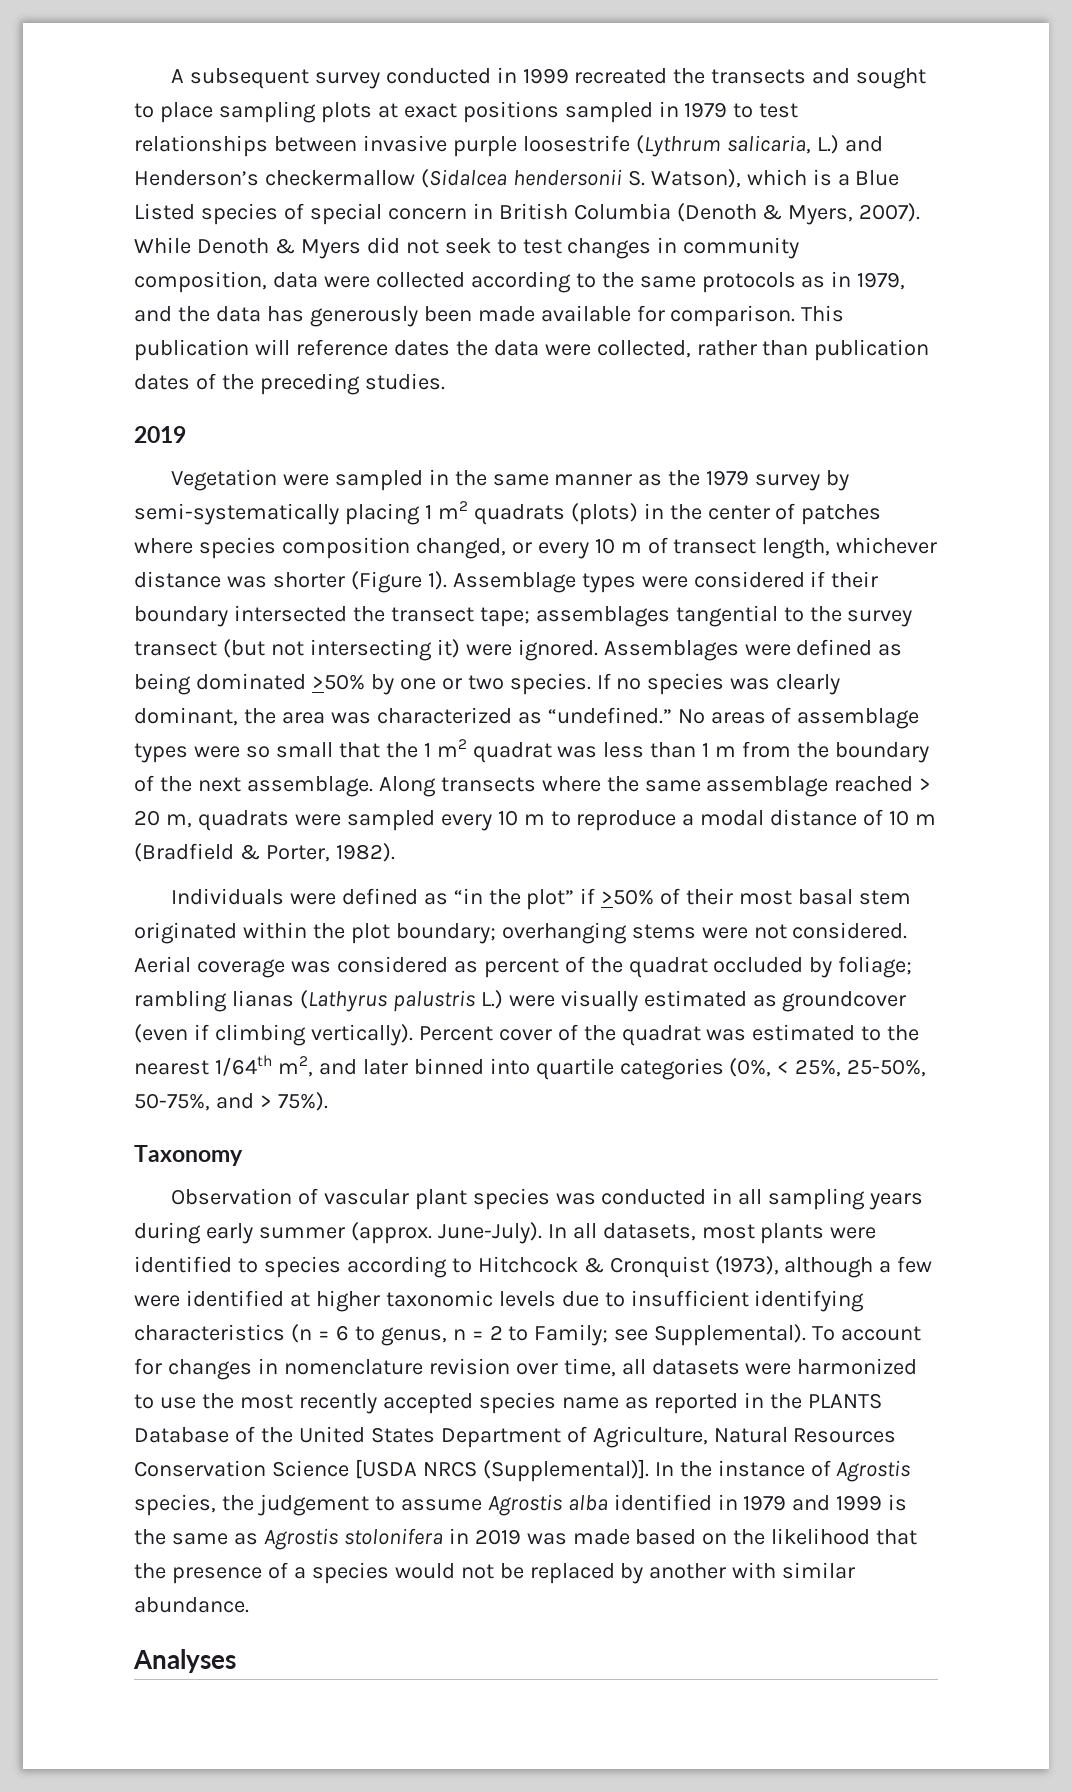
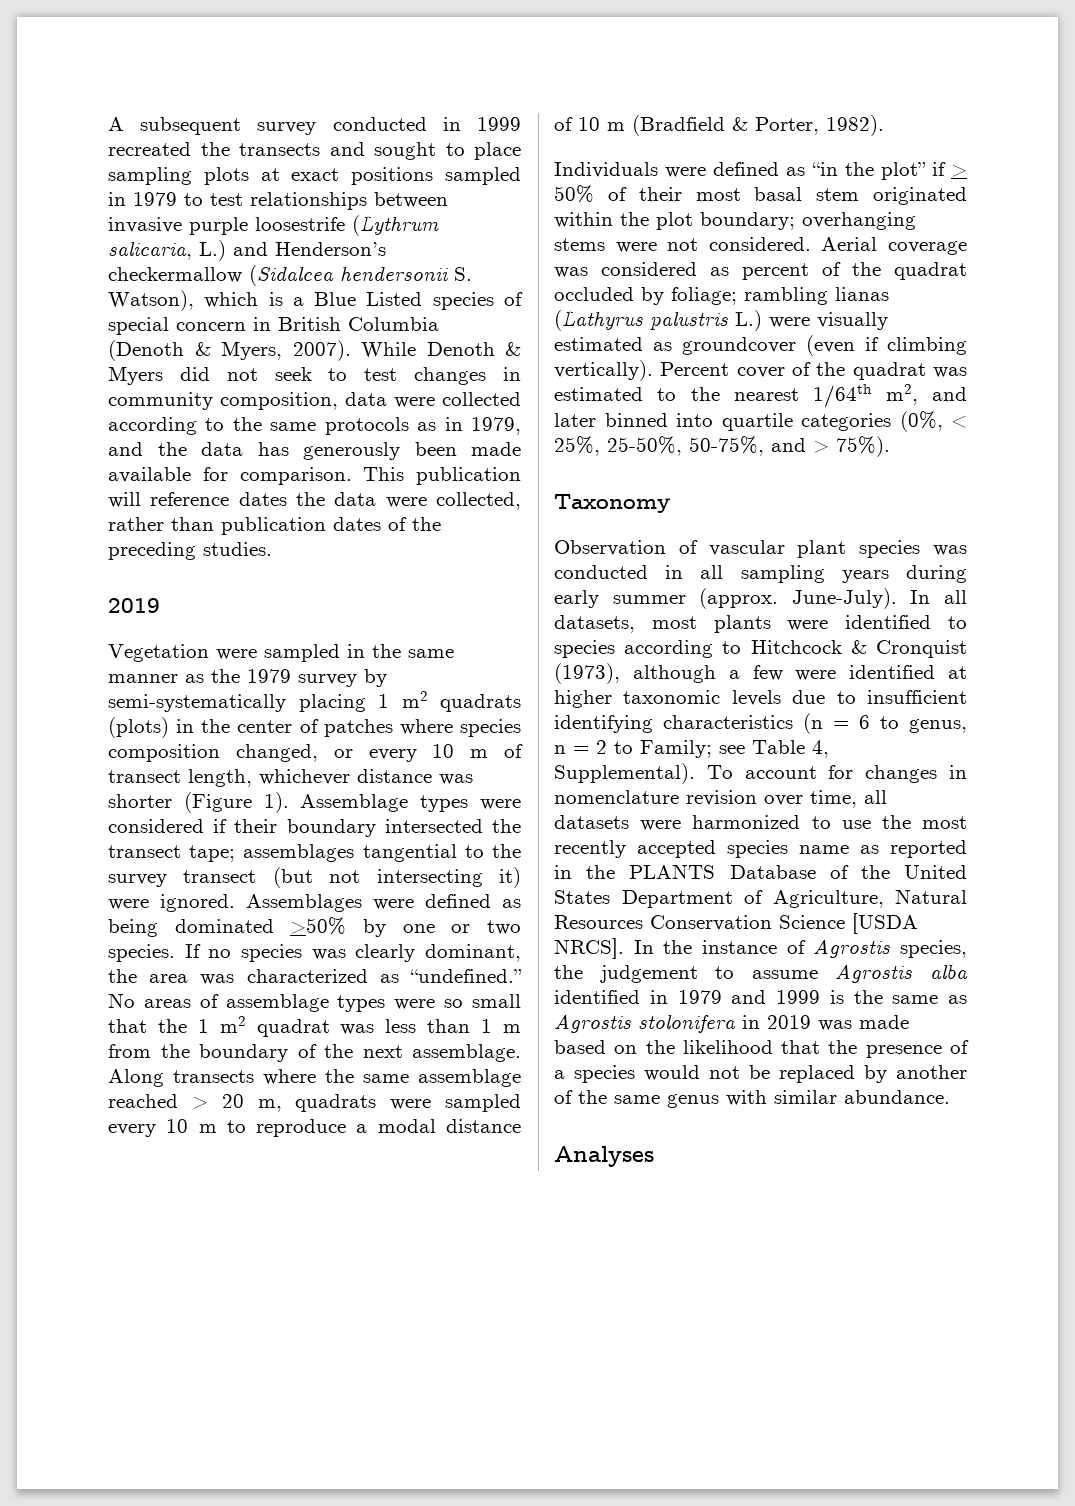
- Individuals were defined as “in the plot” if >50% of their most basal stem originated within the plot boundary; overhanging stems were not considered.
+ Individuals were defined as “in the plot” if > 50% of their most basal stem originated within the plot boundary; overhanging stems were not considered.
- In all datasets, most plants were identified to species according to Hitchcock & Cronquist (1973), although a few were identified at higher taxonomic levels due to insufficient identifying characteristics (n = 6 to genus, n = 2 to Family; see Supplemental).
+ In all datasets, most plants were identified to species according to Hitchcock & Cronquist (1973), although a few were identified at higher taxonomic levels due to insufficient identifying characteristics (n = 6 to genus, n = 2 to Family; see Table 4, Supplemental).
- To account for changes in nomenclature revision over time, all datasets were harmonized to use the most recently accepted species name as reported in the PLANTS Database of the United States Department of Agriculture, Natural Resources Conservation Science [USDA NRCS (Supplemental)].
+ To account for changes in nomenclature revision over time, all datasets were harmonized to use the most recently accepted species name as reported in the PLANTS Database of the United States Department of Agriculture, Natural Resources Conservation Science [USDA NRCS].
- In the instance of Agrostis species, the judgement to assume Agrostis alba identified in 1979 and 1999 is the same as Agrostis stolonifera in 2019 was made based on the likelihood that the presence of a species would not be replaced by another with similar abundance.
+ In the instance of Agrostis species, the judgement to assume Agrostis alba identified in 1979 and 1999 is the same as Agrostis stolonifera in 2019 was made based on the likelihood that the presence of a species would not be replaced by another of the same genus with similar abundance.

